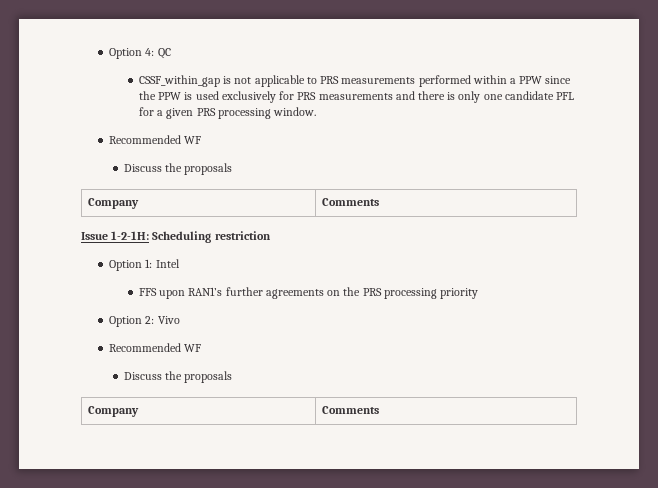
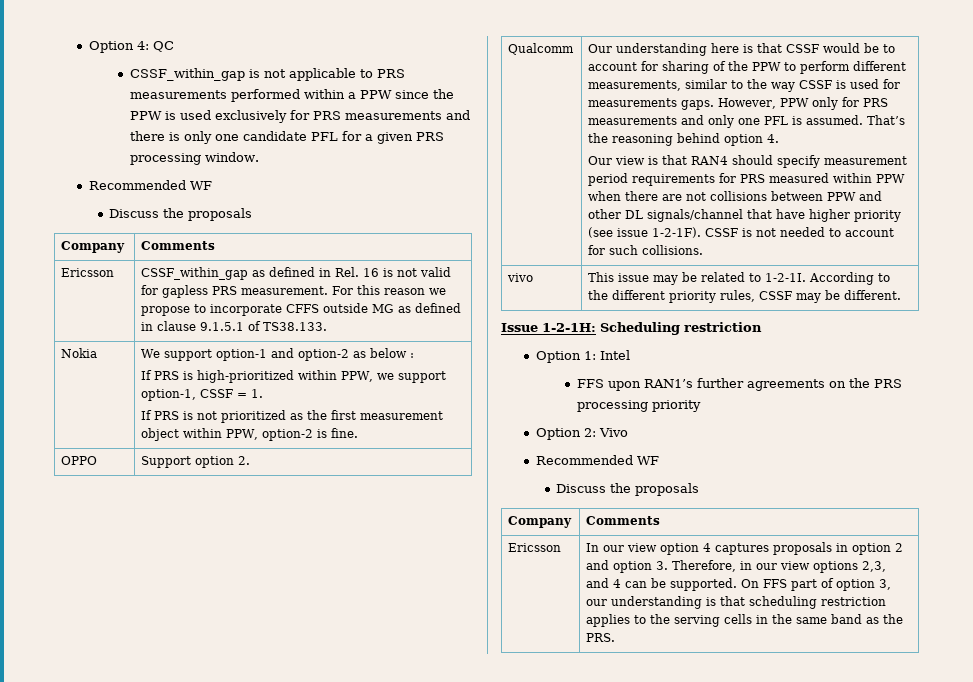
+ Ericsson | CSSF_within_gap as defined in Rel. 16 is not valid for gapless PRS measurement. For this reason we propose to incorporate CFFS outside MG as defined in clause 9.1.5.1 of TS38.133.
+ Nokia | We support option-1 and option-2 as below :
+ If PRS is high-prioritized within PPW, we support option-1, CSSF = 1.
+ If PRS is not prioritized as the first measurement object within PPW, option-2 is fine.
+ OPPO | Support option 2.
+ Qualcomm | Our understanding here is that CSSF would be to account for sharing of the PPW to perform different measurements, similar to the way CSSF is used for measurements gaps. However, PPW only for PRS measurements and only one PFL is assumed. That’s the reasoning behind option 4.
+ Our view is that RAN4 should specify measurement period requirements for PRS measured within PPW when there are not collisions between PPW and other DL signals/channel that have higher priority (see issue 1-2-1F). CSSF is not needed to account for such collisions.
+ vivo | This issue may be related to 1-2-1I. According to the different priority rules, CSSF may be different.
+ Ericsson | In our view option 4 captures proposals in option 2 and option 3. Therefore, in our view options 2,3, and 4 can be supported. On FFS part of option 3, our understanding is that scheduling restriction applies to the serving cells in the same band as the PRS.

